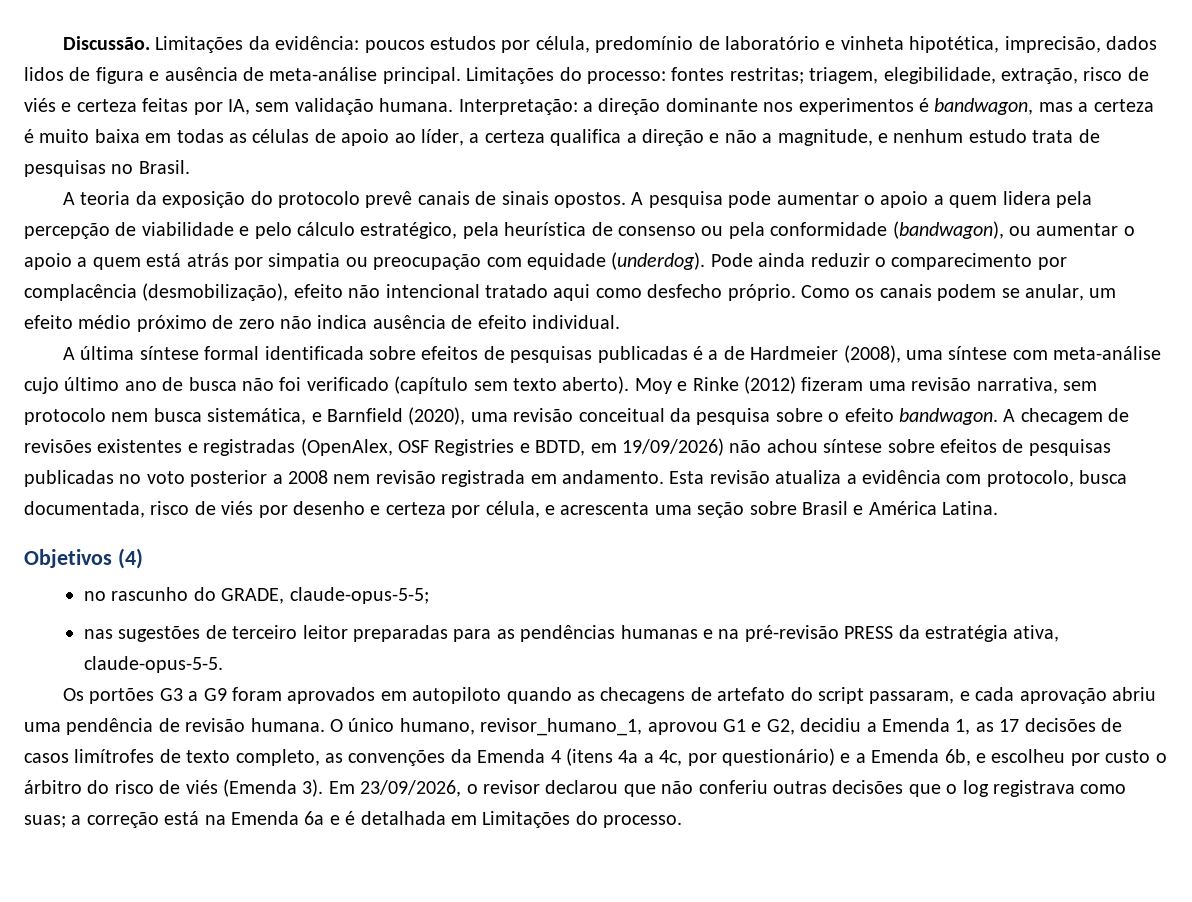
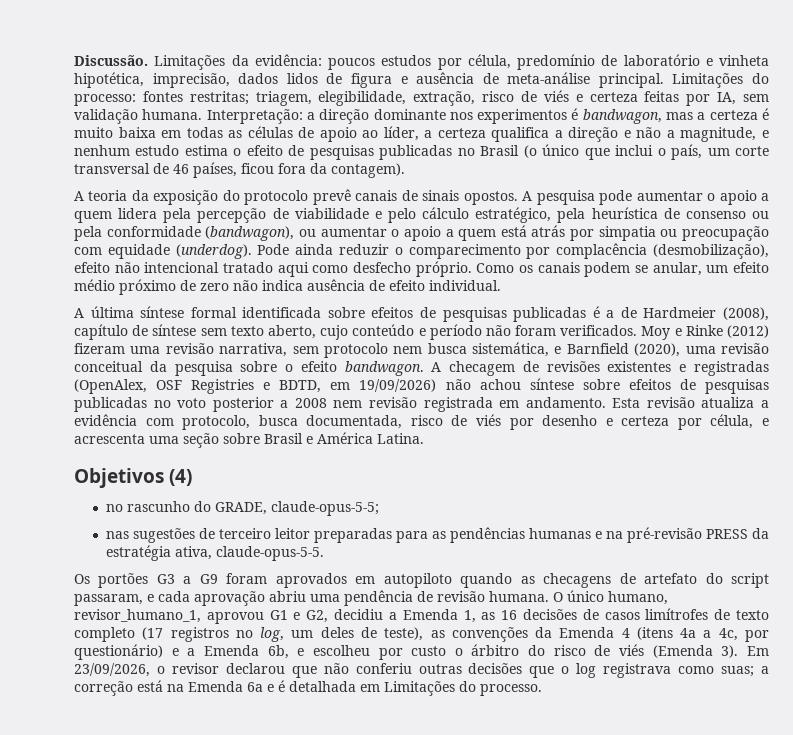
- Interpretação: a direção dominante nos experimentos é bandwagon, mas a certeza é muito baixa em todas as células de apoio ao líder, a certeza qualifica a direção e não a magnitude, e nenhum estudo trata de pesquisas no Brasil.
+ Interpretação: a direção dominante nos experimentos é bandwagon, mas a certeza é muito baixa em todas as células de apoio ao líder, a certeza qualifica a direção e não a magnitude, e nenhum estudo estima o efeito de pesquisas publicadas no Brasil (o único que inclui o país, um corte transversal de 46 países, ficou fora da contagem).
- A última síntese formal identificada sobre efeitos de pesquisas publicadas é a de Hardmeier (2008), uma síntese com meta-análise cujo último ano de busca não foi verificado (capítulo sem texto aberto).
+ A última síntese formal identificada sobre efeitos de pesquisas publicadas é a de Hardmeier (2008), capítulo de síntese sem texto aberto, cujo conteúdo e período não foram verificados.
- O único humano, revisor_humano_1, aprovou G1 e G2, decidiu a Emenda 1, as 17 decisões de casos limítrofes de texto completo, as convenções da Emenda 4 (itens 4a a 4c, por questionário) e a Emenda 6b, e escolheu por custo o árbitro do risco de viés (Emenda 3).
+ O único humano, revisor_humano_1, aprovou G1 e G2, decidiu a Emenda 1, as 16 decisões de casos limítrofes de texto completo (17 registros no log, um deles de teste), as convenções da Emenda 4 (itens 4a a 4c, por questionário) e a Emenda 6b, e escolheu por custo o árbitro do risco de viés (Emenda 3).

